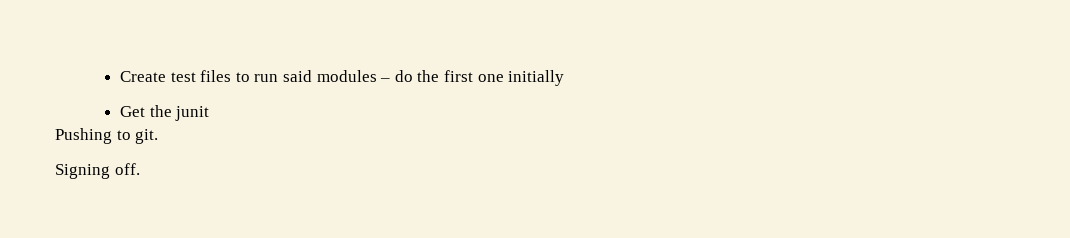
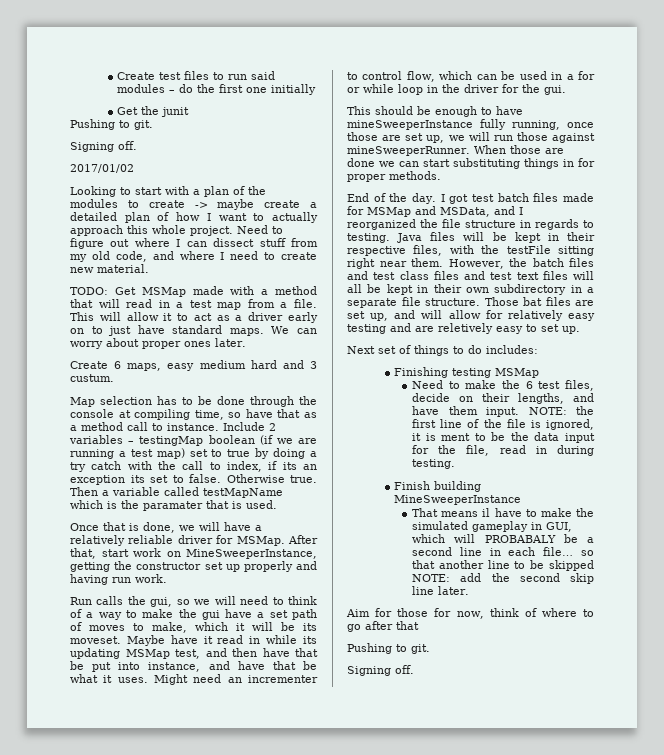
+ 2017/01/02
+ Looking to start with a plan of the modules to create -> maybe create a detailed plan of how I want to actually approach this whole project. Need to figure out where I can dissect stuff from my old code, and where I need to create new material.
+ TODO: Get MSMap made with a method that will read in a test map from a file. This will allow it to act as a driver early on to just have standard maps. We can worry about proper ones later.
+ Create 6 maps, easy medium hard and 3 custum.
+ Map selection has to be done through the console at compiling time, so have that as a method call to instance. Include 2 variables – testingMap boolean (if we are running a test map) set to true by doing a try catch with the call to index, if its an exception its set to false. Otherwise true. Then a variable called testMapName which is the paramater that is used.
+ Once that is done, we will have a relatively reliable driver for MSMap. After that, start work on MineSweeperInstance, getting the constructor set up properly and having run work.
+ Run calls the gui, so we will need to think of a way to make the gui have a set path of moves to make, which it will be its moveset. Maybe have it read in while its updating MSMap test, and then have that be put into instance, and have that be what it uses. Might need an incrementer to control flow, which can be used in a for or while loop in the driver for the gui.
+ This should be enough to have mineSweeperInstance fully running, once those are set up, we will run those against mineSweeperRunner. When those are done we can start substituting things in for proper methods.
+ End of the day. I got test batch files made for MSMap and MSData, and I reorganized the file structure in regards to testing. Java files will be kept in their respective files, with the testFile sitting right near them. However, the batch files and test class files and test text files will all be kept in their own subdirectory in a separate file structure. Those bat files are set up, and will allow for relatively easy testing and are reletively easy to set up.
+ Next set of things to do includes:
+ Finishing testing MSMap
+ Need to make the 6 test files, decide on their lengths, and have them input. NOTE: the first line of the file is ignored, it is ment to be the data input for the file, read in during testing.
+ Finish building MineSweeperInstance
+ That means il have to make the simulated gameplay in GUI, which will PROBABALY be a second line in each file… so that another line to be skipped NOTE: add the second skip line later.
+ Aim for those for now, think of where to go after that
+ Pushing to git.
+ Signing off.

